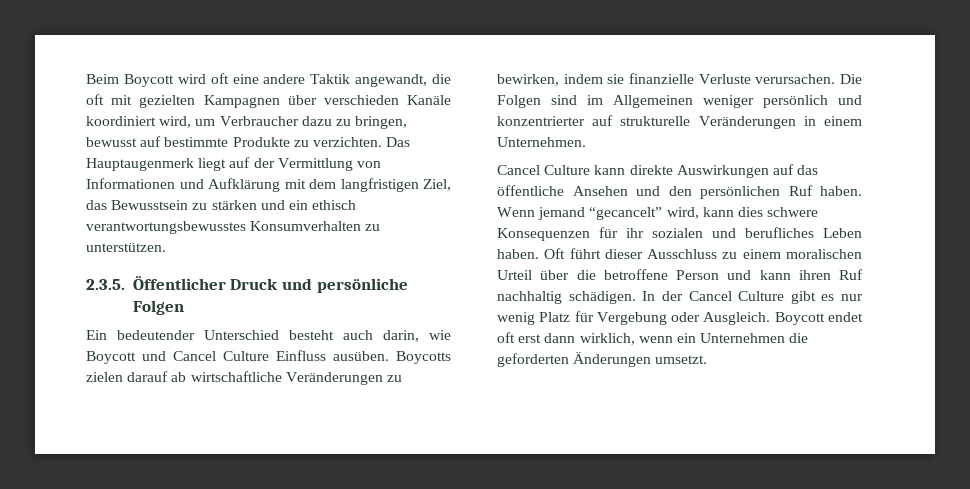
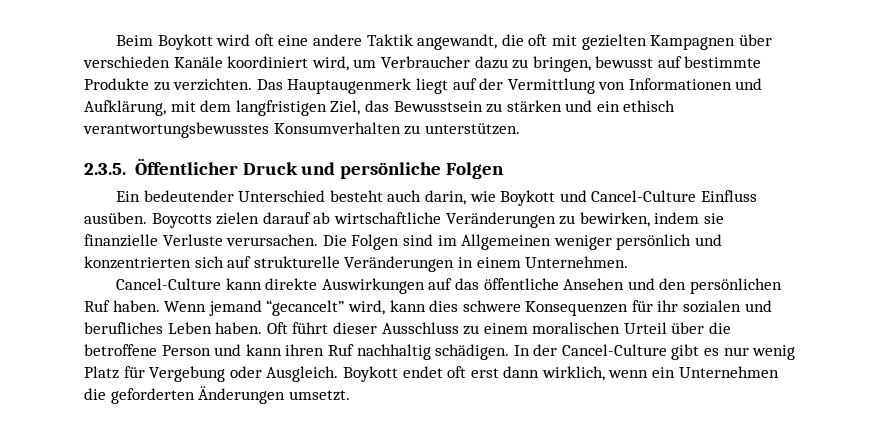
- Beim Boycott wird oft eine andere Taktik angewandt, die oft mit gezielten Kampagnen über verschieden Kanäle koordiniert wird, um Verbraucher dazu zu bringen, bewusst auf bestimmte Produkte zu verzichten.
+ Beim Boykott wird oft eine andere Taktik angewandt, die oft mit gezielten Kampagnen über verschieden Kanäle koordiniert wird, um Verbraucher dazu zu bringen, bewusst auf bestimmte Produkte zu verzichten.
- Das Hauptaugenmerk liegt auf der Vermittlung von Informationen und Aufklärung mit dem langfristigen Ziel, das Bewusstsein zu stärken und ein ethisch verantwortungsbewusstes Konsumverhalten zu unterstützen.
+ Das Hauptaugenmerk liegt auf der Vermittlung von Informationen und Aufklärung, mit dem langfristigen Ziel, das Bewusstsein zu stärken und ein ethisch verantwortungsbewusstes Konsumverhalten zu unterstützen.
- Ein bedeutender Unterschied besteht auch darin, wie Boycott und Cancel Culture Einfluss ausüben.
+ Ein bedeutender Unterschied besteht auch darin, wie Boykott und Cancel-Culture Einfluss ausüben.
- Die Folgen sind im Allgemeinen weniger persönlich und konzentrierter auf strukturelle Veränderungen in einem Unternehmen.
+ Die Folgen sind im Allgemeinen weniger persönlich und konzentrierten sich auf strukturelle Veränderungen in einem Unternehmen.
- Cancel Culture kann direkte Auswirkungen auf das öffentliche Ansehen und den persönlichen Ruf haben.
+ Cancel-Culture kann direkte Auswirkungen auf das öffentliche Ansehen und den persönlichen Ruf haben.
- In der Cancel Culture gibt es nur wenig Platz für Vergebung oder Ausgleich.
+ In der Cancel-Culture gibt es nur wenig Platz für Vergebung oder Ausgleich.
- Boycott endet oft erst dann wirklich, wenn ein Unternehmen die geforderten Änderungen umsetzt.
+ Boykott endet oft erst dann wirklich, wenn ein Unternehmen die geforderten Änderungen umsetzt.

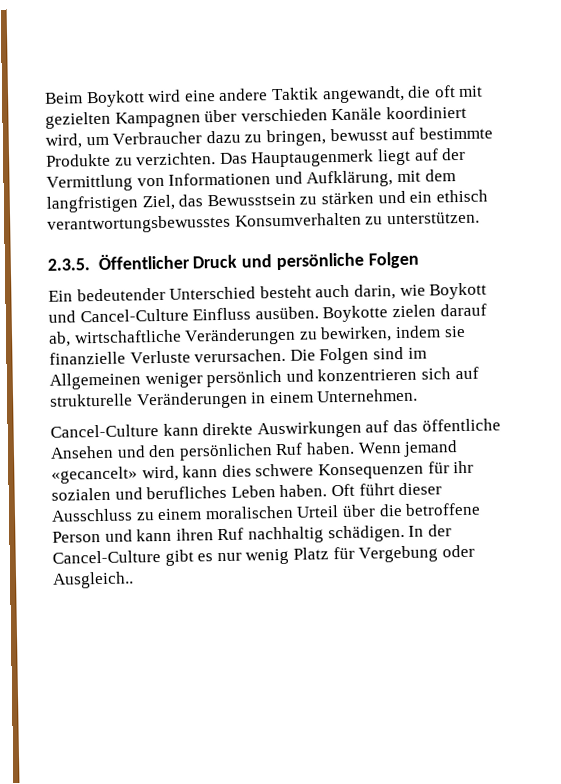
- Beim Boykott wird oft eine andere Taktik angewandt, die oft mit gezielten Kampagnen über verschieden Kanäle koordiniert wird, um Verbraucher dazu zu bringen, bewusst auf bestimmte Produkte zu verzichten.
+ Beim Boykott wird eine andere Taktik angewandt, die oft mit gezielten Kampagnen über verschieden Kanäle koordiniert wird, um Verbraucher dazu zu bringen, bewusst auf bestimmte Produkte zu verzichten.
- Boycotts zielen darauf ab wirtschaftliche Veränderungen zu bewirken, indem sie finanzielle Verluste verursachen.
+ Boykotte zielen darauf ab, wirtschaftliche Veränderungen zu bewirken, indem sie finanzielle Verluste verursachen.
- Die Folgen sind im Allgemeinen weniger persönlich und konzentrierten sich auf strukturelle Veränderungen in einem Unternehmen.
+ Die Folgen sind im Allgemeinen weniger persönlich und konzentrieren sich auf strukturelle Veränderungen in einem Unternehmen.
- Wenn jemand “gecancelt” wird, kann dies schwere Konsequenzen für ihr sozialen und berufliches Leben haben.
+ Wenn jemand «gecancelt» wird, kann dies schwere Konsequenzen für ihr sozialen und berufliches Leben haben.
- In der Cancel-Culture gibt es nur wenig Platz für Vergebung oder Ausgleich. Boykott endet oft erst dann wirklich, wenn ein Unternehmen die geforderten Änderungen umsetzt.
+ In der Cancel-Culture gibt es nur wenig Platz für Vergebung oder Ausgleich..

